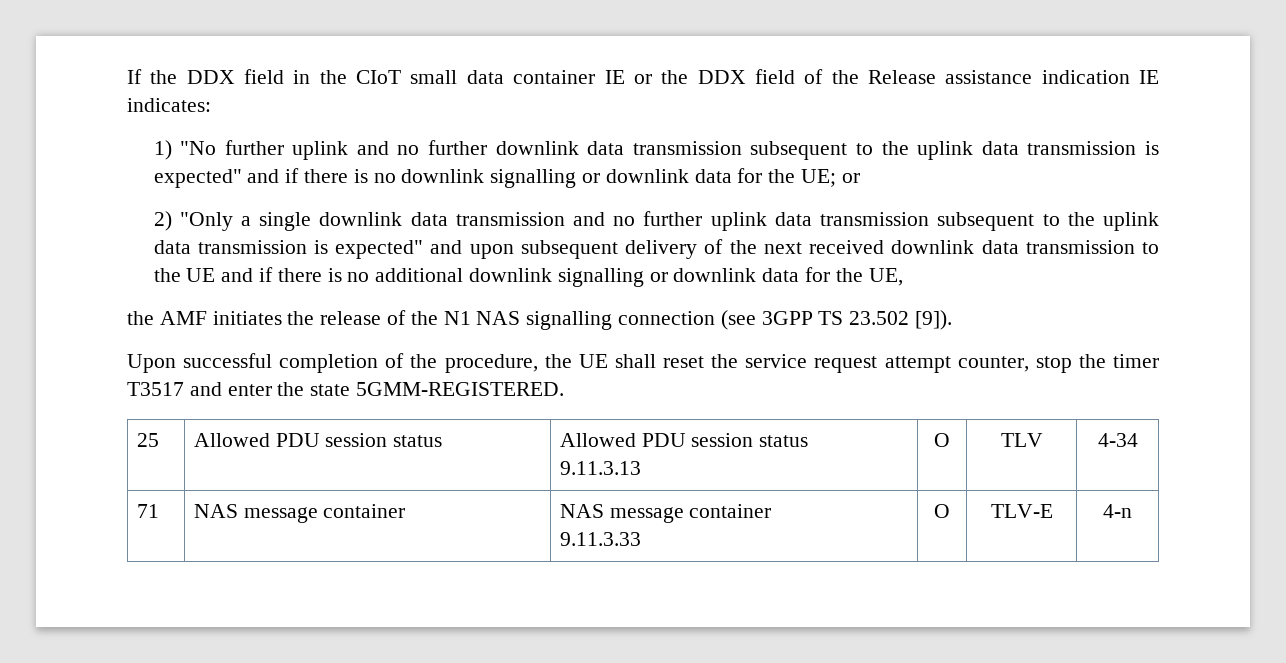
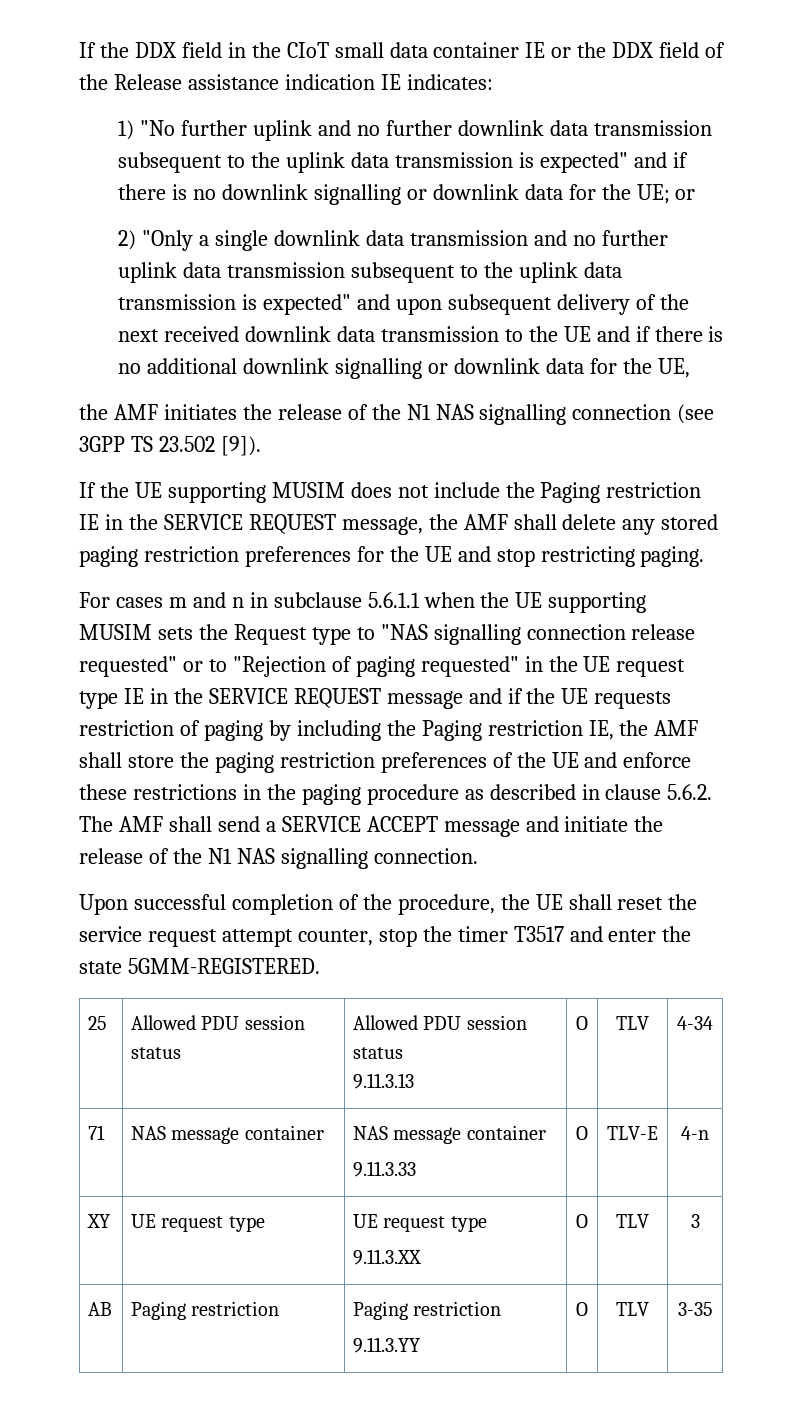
+ If the UE supporting MUSIM does not include the Paging restriction IE in the SERVICE REQUEST message, the AMF shall delete any stored paging restriction preferences for the UE and stop restricting paging.
+ For cases m and n in subclause 5.6.1.1 when the UE supporting MUSIM sets the Request type to "NAS signalling connection release requested" or to "Rejection of paging requested" in the UE request type IE in the SERVICE REQUEST message and if the UE requests restriction of paging by including the Paging restriction IE, the AMF shall store the paging restriction preferences of the UE and enforce these restrictions in the paging procedure as described in clause 5.6.2. The AMF shall send a SERVICE ACCEPT message and initiate the release of the N1 NAS signalling connection.
+ XY | UE request type | UE request type
+ 9.11.3.XX | O | TLV | 3
+ AB | Paging restriction | Paging restriction
+ 9.11.3.YY | O | TLV | 3-35

